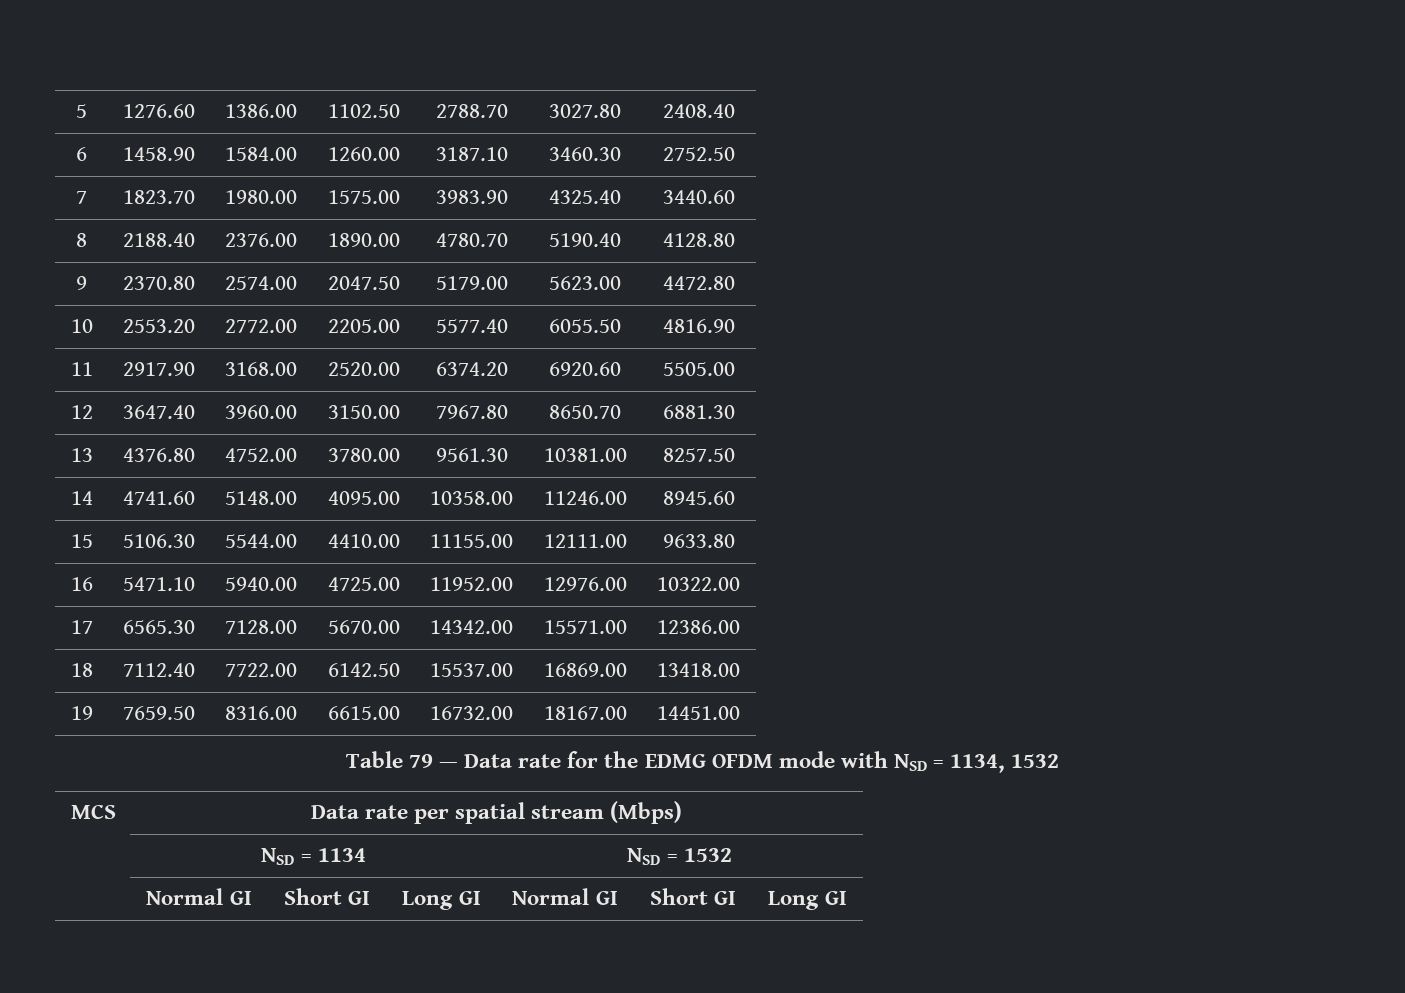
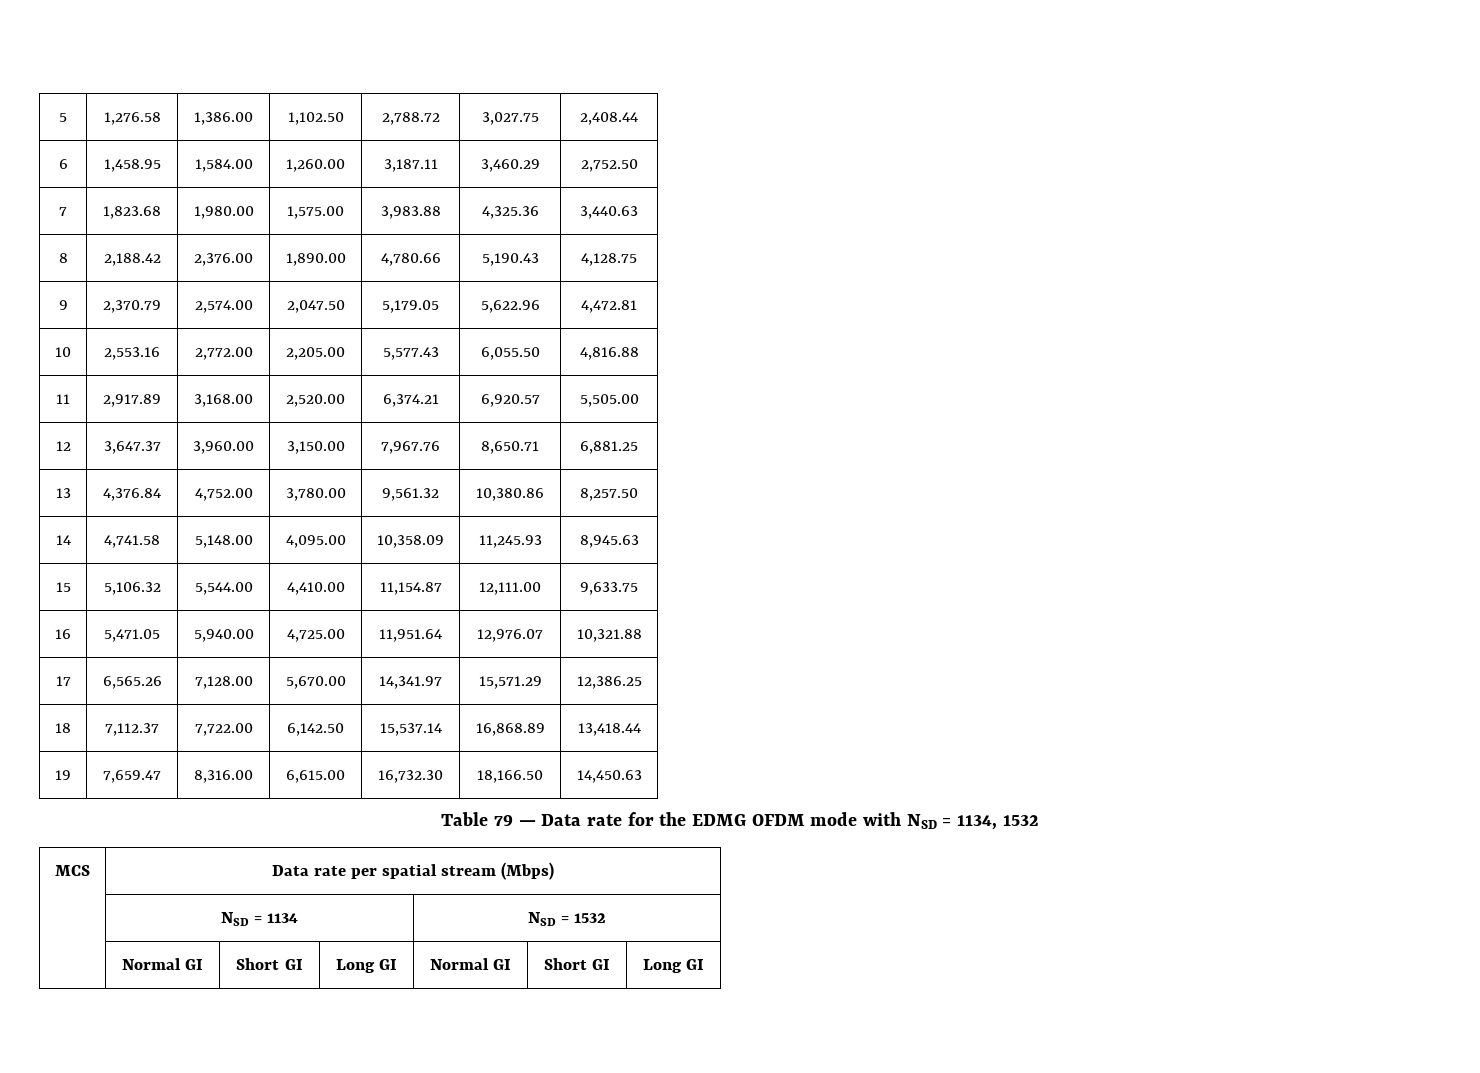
- 5 | 1276.60 | 1386.00 | 1102.50 | 2788.70 | 3027.80 | 2408.40
- 6 | 1458.90 | 1584.00 | 1260.00 | 3187.10 | 3460.30 | 2752.50
- 7 | 1823.70 | 1980.00 | 1575.00 | 3983.90 | 4325.40 | 3440.60
- 8 | 2188.40 | 2376.00 | 1890.00 | 4780.70 | 5190.40 | 4128.80
- 9 | 2370.80 | 2574.00 | 2047.50 | 5179.00 | 5623.00 | 4472.80
- 10 | 2553.20 | 2772.00 | 2205.00 | 5577.40 | 6055.50 | 4816.90
- 11 | 2917.90 | 3168.00 | 2520.00 | 6374.20 | 6920.60 | 5505.00
- 12 | 3647.40 | 3960.00 | 3150.00 | 7967.80 | 8650.70 | 6881.30
- 13 | 4376.80 | 4752.00 | 3780.00 | 9561.30 | 10381.00 | 8257.50
- 14 | 4741.60 | 5148.00 | 4095.00 | 10358.00 | 11246.00 | 8945.60
- 15 | 5106.30 | 5544.00 | 4410.00 | 11155.00 | 12111.00 | 9633.80
- 16 | 5471.10 | 5940.00 | 4725.00 | 11952.00 | 12976.00 | 10322.00
- 17 | 6565.30 | 7128.00 | 5670.00 | 14342.00 | 15571.00 | 12386.00
- 18 | 7112.40 | 7722.00 | 6142.50 | 15537.00 | 16869.00 | 13418.00
- 19 | 7659.50 | 8316.00 | 6615.00 | 16732.00 | 18167.00 | 14451.00
+ 5 | 1,276.58 | 1,386.00 | 1,102.50 | 2,788.72 | 3,027.75 | 2,408.44
+ 6 | 1,458.95 | 1,584.00 | 1,260.00 | 3,187.11 | 3,460.29 | 2,752.50
+ 7 | 1,823.68 | 1,980.00 | 1,575.00 | 3,983.88 | 4,325.36 | 3,440.63
+ 8 | 2,188.42 | 2,376.00 | 1,890.00 | 4,780.66 | 5,190.43 | 4,128.75
+ 9 | 2,370.79 | 2,574.00 | 2,047.50 | 5,179.05 | 5,622.96 | 4,472.81
+ 10 | 2,553.16 | 2,772.00 | 2,205.00 | 5,577.43 | 6,055.50 | 4,816.88
+ 11 | 2,917.89 | 3,168.00 | 2,520.00 | 6,374.21 | 6,920.57 | 5,505.00
+ 12 | 3,647.37 | 3,960.00 | 3,150.00 | 7,967.76 | 8,650.71 | 6,881.25
+ 13 | 4,376.84 | 4,752.00 | 3,780.00 | 9,561.32 | 10,380.86 | 8,257.50
+ 14 | 4,741.58 | 5,148.00 | 4,095.00 | 10,358.09 | 11,245.93 | 8,945.63
+ 15 | 5,106.32 | 5,544.00 | 4,410.00 | 11,154.87 | 12,111.00 | 9,633.75
+ 16 | 5,471.05 | 5,940.00 | 4,725.00 | 11,951.64 | 12,976.07 | 10,321.88
+ 17 | 6,565.26 | 7,128.00 | 5,670.00 | 14,341.97 | 15,571.29 | 12,386.25
+ 18 | 7,112.37 | 7,722.00 | 6,142.50 | 15,537.14 | 16,868.89 | 13,418.44
+ 19 | 7,659.47 | 8,316.00 | 6,615.00 | 16,732.30 | 18,166.50 | 14,450.63

